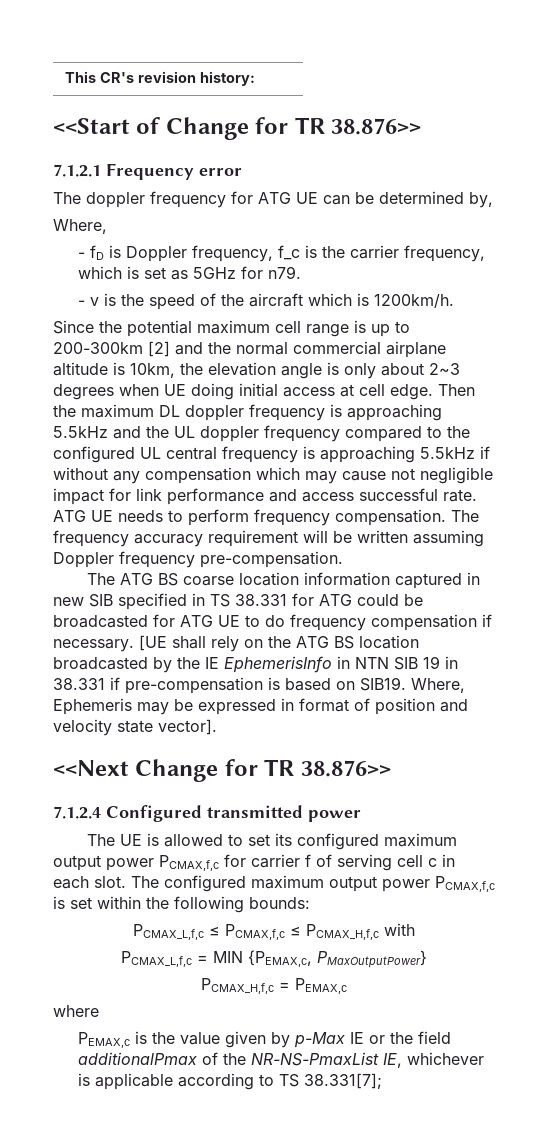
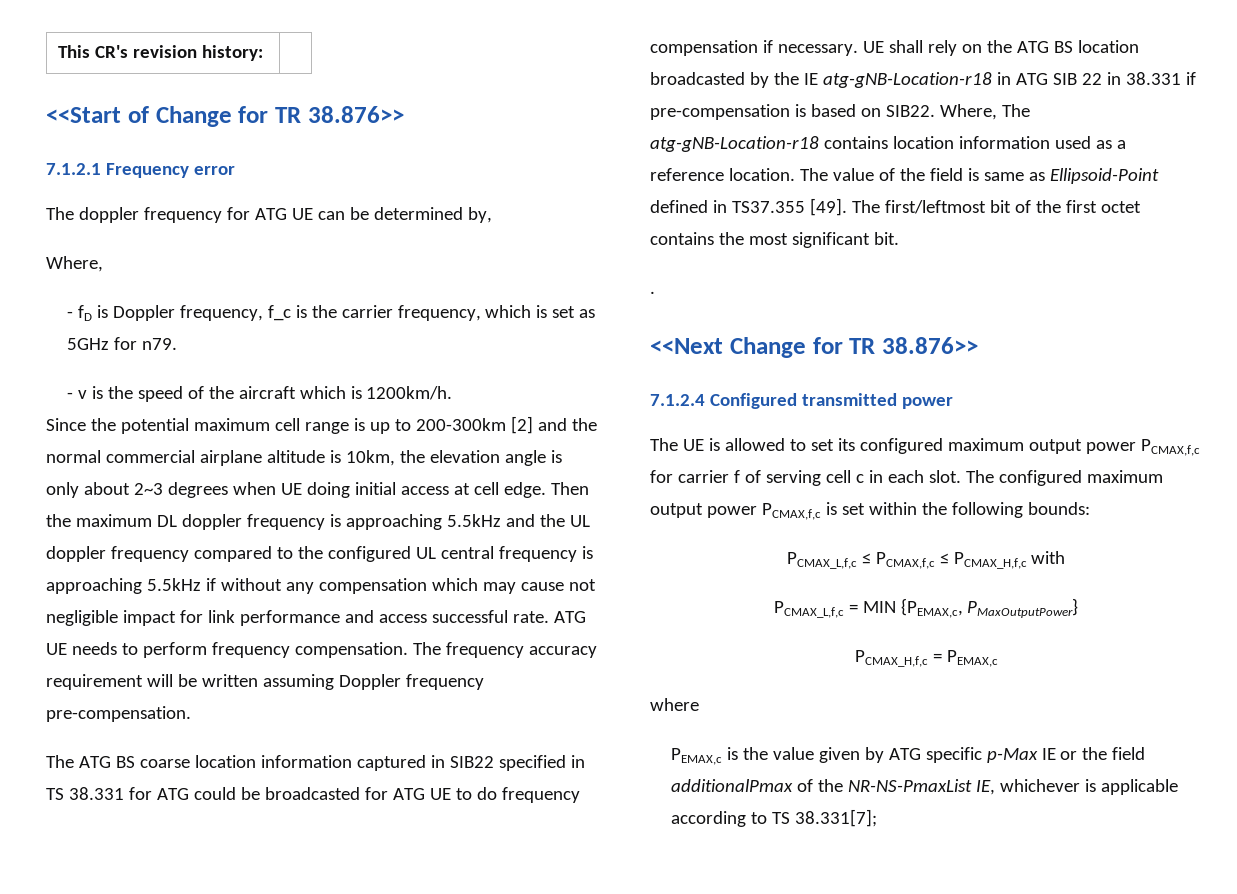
- The ATG BS coarse location information captured in new SIB specified in TS 38.331 for ATG could be broadcasted for ATG UE to do frequency compensation if necessary.
+ The ATG BS coarse location information captured in SIB22 specified in TS 38.331 for ATG could be broadcasted for ATG UE to do frequency compensation if necessary.
- [UE shall rely on the ATG BS location broadcasted by the IE EphemerisInfo in NTN SIB 19 in 38.331 if pre-compensation is based on SIB19. Where, Ephemeris may be expressed in format of position and velocity state vector].
+ UE shall rely on the ATG BS location broadcasted by the IE atg-gNB-Location-r18 in ATG SIB 22 in 38.331 if pre-compensation is based on SIB22. Where, The atg-gNB-Location-r18 contains location information used as a reference location. The value of the field is same as Ellipsoid-Point defined in TS37.355 [49]. The first/leftmost bit of the first octet contains the most significant bit.
+ .
- PEMAX,c is the value given by p-Max IE or the field additionalPmax of the NR-NS-PmaxList IE, whichever is applicable according to TS 38.331[7];
+ PEMAX,c is the value given by ATG specific p-Max IE or the field additionalPmax of the NR-NS-PmaxList IE, whichever is applicable according to TS 38.331[7];

